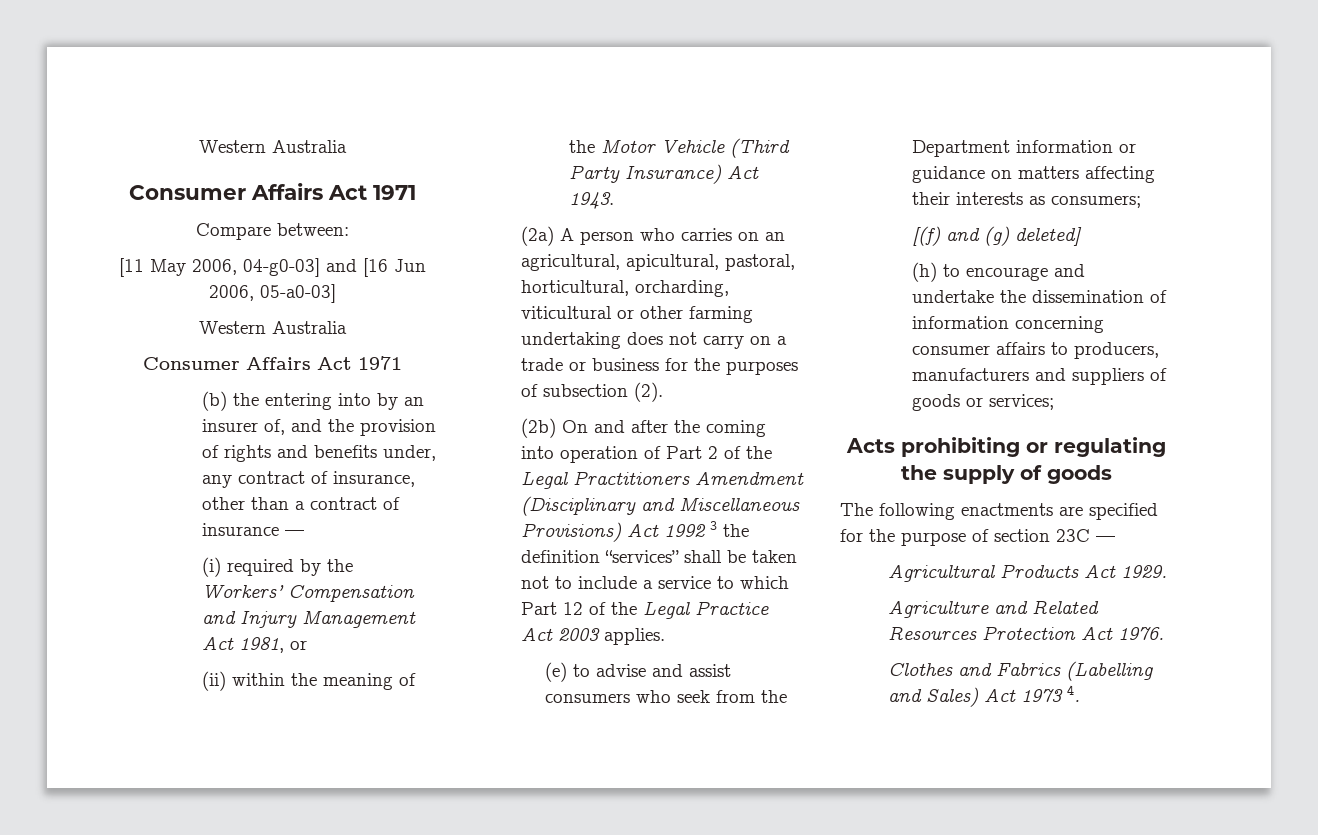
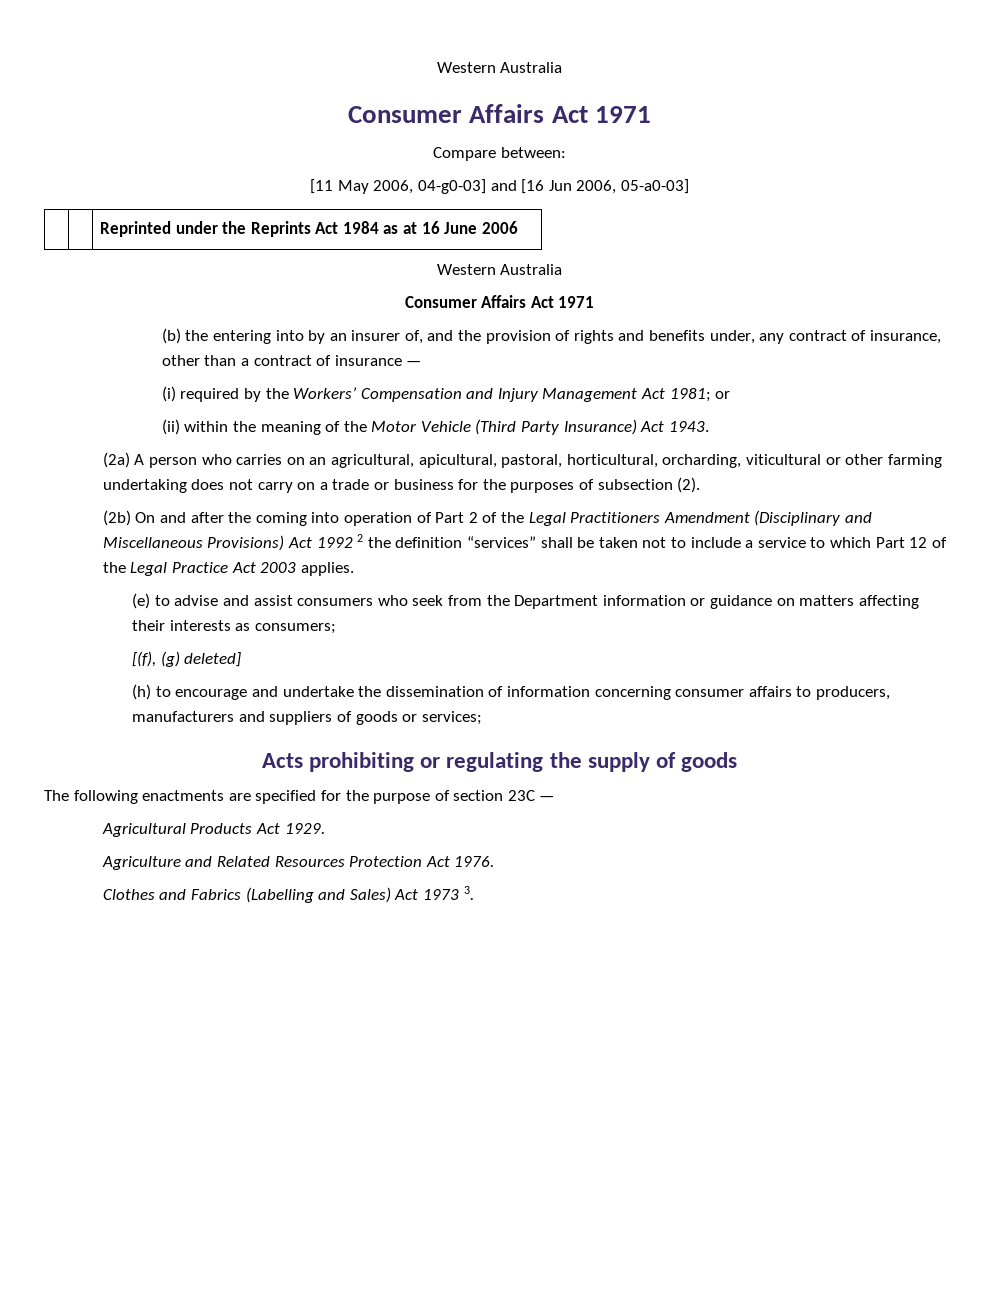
+ | | Reprinted under the Reprints Act 1984 as at 16 June 2006
- (i) required by the Workers’ Compensation and Injury Management Act 1981, or
+ (i) required by the Workers’ Compensation and Injury Management Act 1981; or
- (2b) On and after the coming into operation of Part 2 of the Legal Practitioners Amendment (Disciplinary and Miscellaneous Provisions) Act 1992 3 the definition “services” shall be taken not to include a service to which Part 12 of the Legal Practice Act 2003 applies.
+ (2b) On and after the coming into operation of Part 2 of the Legal Practitioners Amendment (Disciplinary and Miscellaneous Provisions) Act 1992 2 the definition “services” shall be taken not to include a service to which Part 12 of the Legal Practice Act 2003 applies.
- [(f) and (g) deleted]
+ [(f), (g) deleted]
- Clothes and Fabrics (Labelling and Sales) Act 1973 4.
+ Clothes and Fabrics (Labelling and Sales) Act 1973 3.

